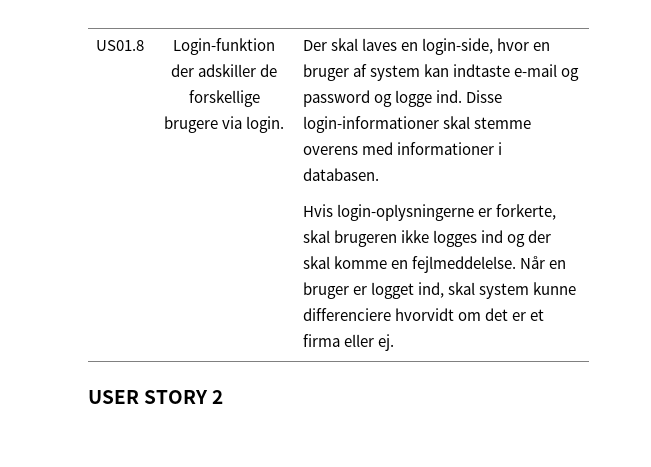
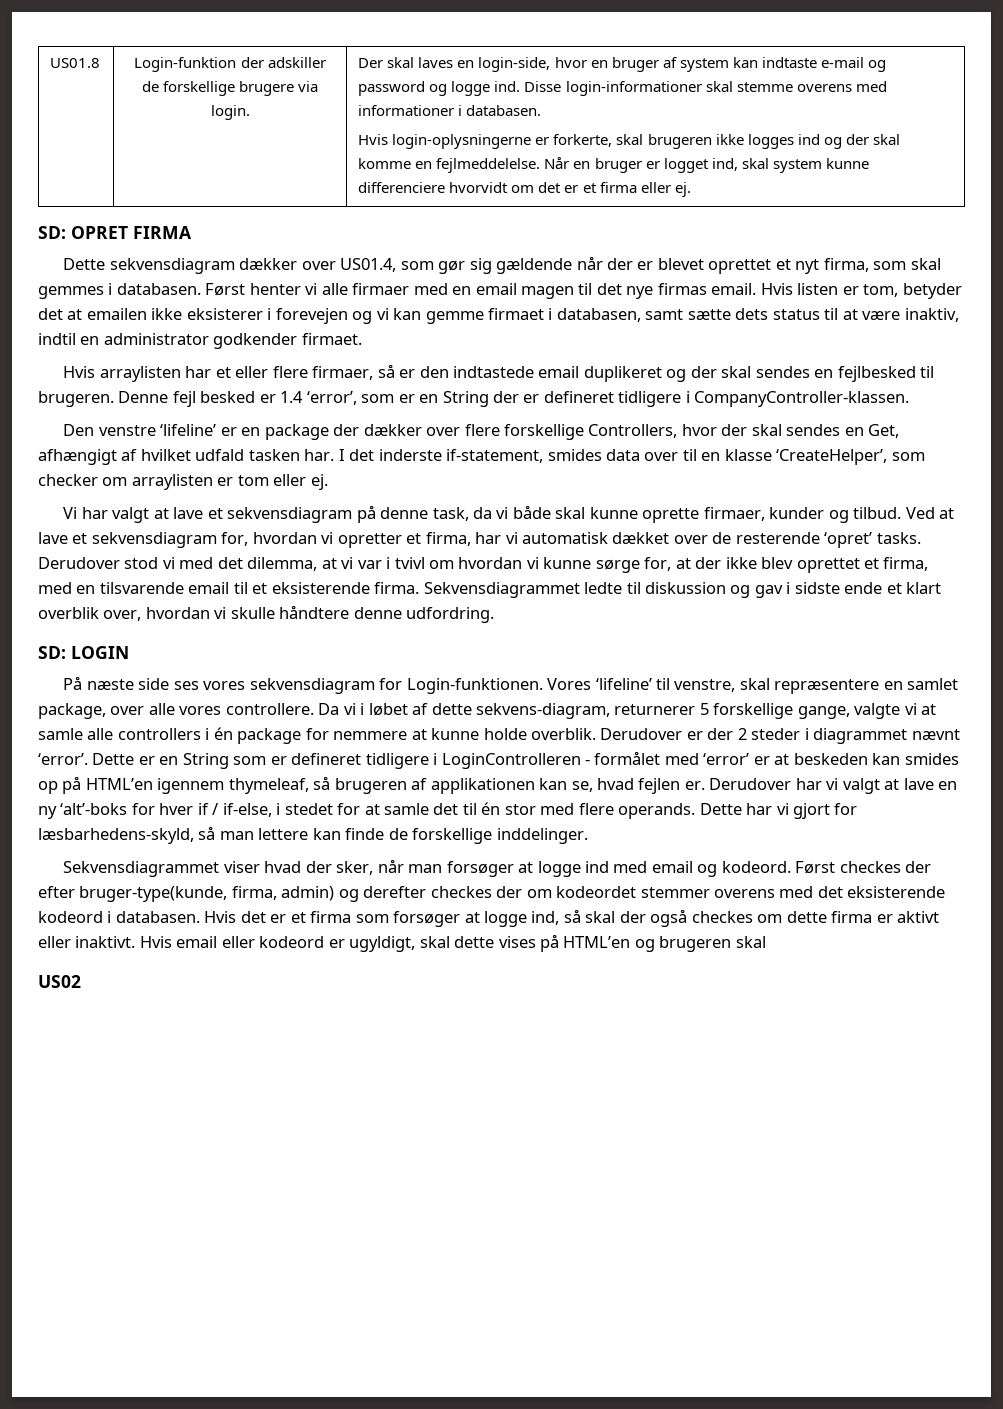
- USER STORY 2
+ SD: OPRET FIRMA
+ Dette sekvensdiagram dækker over US01.4, som gør sig gældende når der er blevet oprettet et nyt firma, som skal gemmes i databasen. Først henter vi alle firmaer med en email magen til det nye firmas email. Hvis listen er tom, betyder det at emailen ikke eksisterer i forevejen og vi kan gemme firmaet i databasen, samt sætte dets status til at være inaktiv, indtil en administrator godkender firmaet.
+ Hvis arraylisten har et eller flere firmaer, så er den indtastede email duplikeret og der skal sendes en fejlbesked til brugeren. Denne fejl besked er 1.4 ‘error’, som er en String der er defineret tidligere i CompanyController-klassen.
+ Den venstre ‘lifeline’ er en package der dækker over flere forskellige Controllers, hvor der skal sendes en Get, afhængigt af hvilket udfald tasken har. I det inderste if-statement, smides data over til en klasse ‘CreateHelper’, som checker om arraylisten er tom eller ej.
+ Vi har valgt at lave et sekvensdiagram på denne task, da vi både skal kunne oprette firmaer, kunder og tilbud. Ved at lave et sekvensdiagram for, hvordan vi opretter et firma, har vi automatisk dækket over de resterende ‘opret’ tasks. Derudover stod vi med det dilemma, at vi var i tvivl om hvordan vi kunne sørge for, at der ikke blev oprettet et firma, med en tilsvarende email til et eksisterende firma. Sekvensdiagrammet ledte til diskussion og gav i sidste ende et klart overblik over, hvordan vi skulle håndtere denne udfordring.
+ SD: LOGIN
+ På næste side ses vores sekvensdiagram for Login-funktionen. Vores ‘lifeline’ til venstre, skal repræsentere en samlet package, over alle vores controllere. Da vi i løbet af dette sekvens-diagram, returnerer 5 forskellige gange, valgte vi at samle alle controllers i én package for nemmere at kunne holde overblik. Derudover er der 2 steder i diagrammet nævnt ‘error’. Dette er en String som er defineret tidligere i LoginControlleren - formålet med ‘error’ er at beskeden kan smides op på HTML’en igennem thymeleaf, så brugeren af applikationen kan se, hvad fejlen er. Derudover har vi valgt at lave en ny ‘alt’-boks for hver if / if-else, i stedet for at samle det til én stor med flere operands. Dette har vi gjort for læsbarhedens-skyld, så man lettere kan finde de forskellige inddelinger.
+ Sekvensdiagrammet viser hvad der sker, når man forsøger at logge ind med email og kodeord. Først checkes der efter bruger-type(kunde, firma, admin) og derefter checkes der om kodeordet stemmer overens med det eksisterende kodeord i databasen. Hvis det er et firma som forsøger at logge ind, så skal der også checkes om dette firma er aktivt eller inaktivt. Hvis email eller kodeord er ugyldigt, skal dette vises på HTML’en og brugeren skal
+ US02

